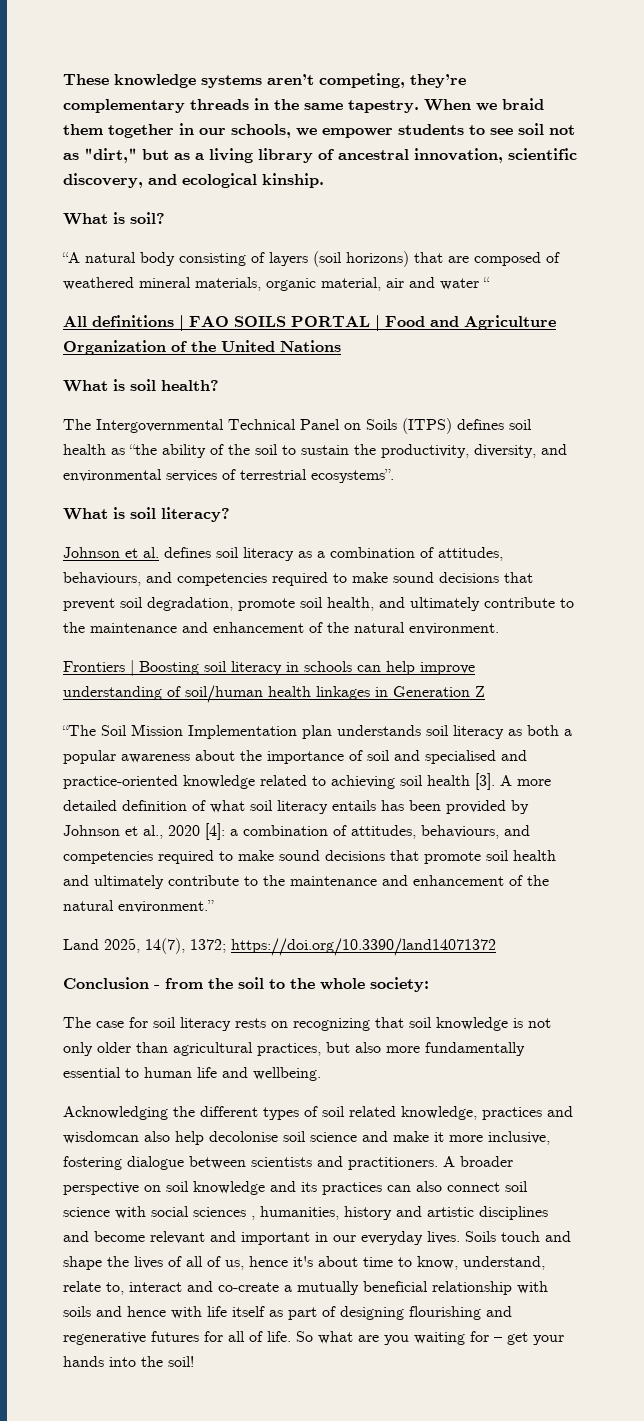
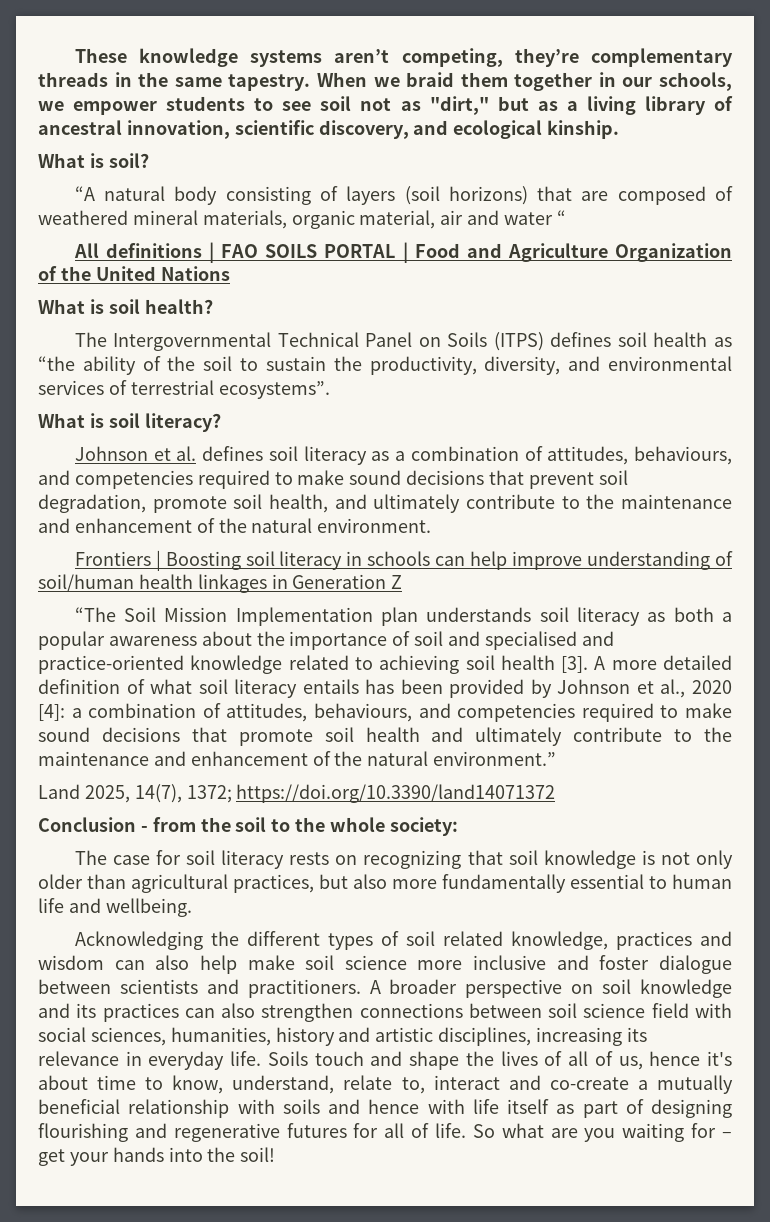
- Acknowledging the different types of soil related knowledge, practices and wisdomcan also help decolonise soil science and make it more inclusive, fostering dialogue between scientists and practitioners.
+ Acknowledging the different types of soil related knowledge, practices and wisdom can also help make soil science more inclusive and foster dialogue between scientists and practitioners.
- A broader perspective on soil knowledge and its practices can also connect soil science with social sciences , humanities, history and artistic disciplines and become relevant and important in our everyday lives.
+ A broader perspective on soil knowledge and its practices can also strengthen connections between soil science field with social sciences, humanities, history and artistic disciplines, increasing its relevance in everyday life.

